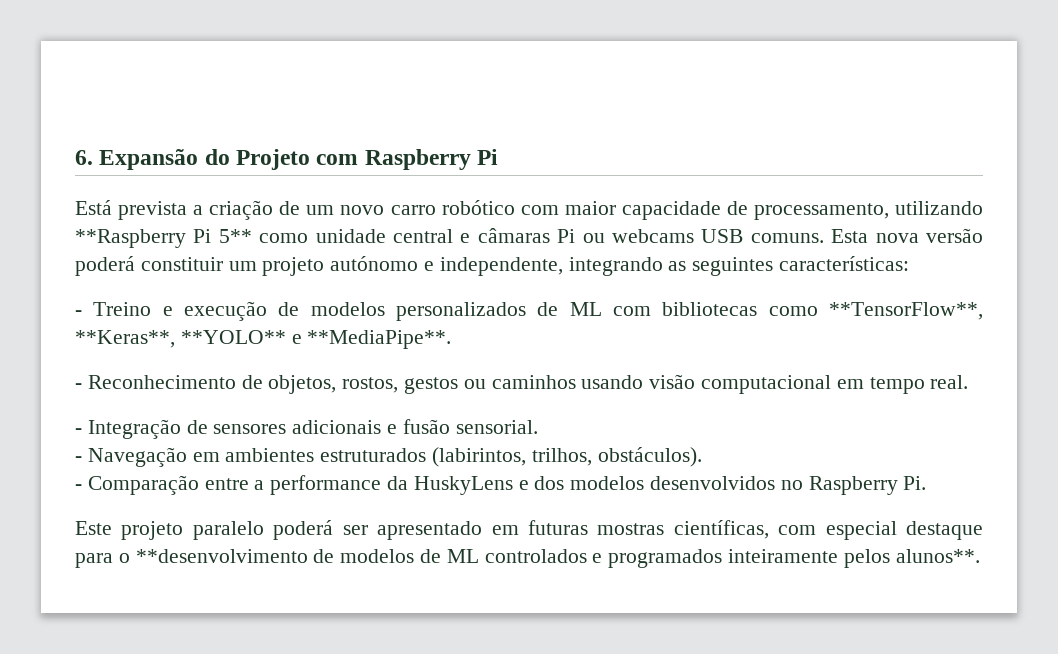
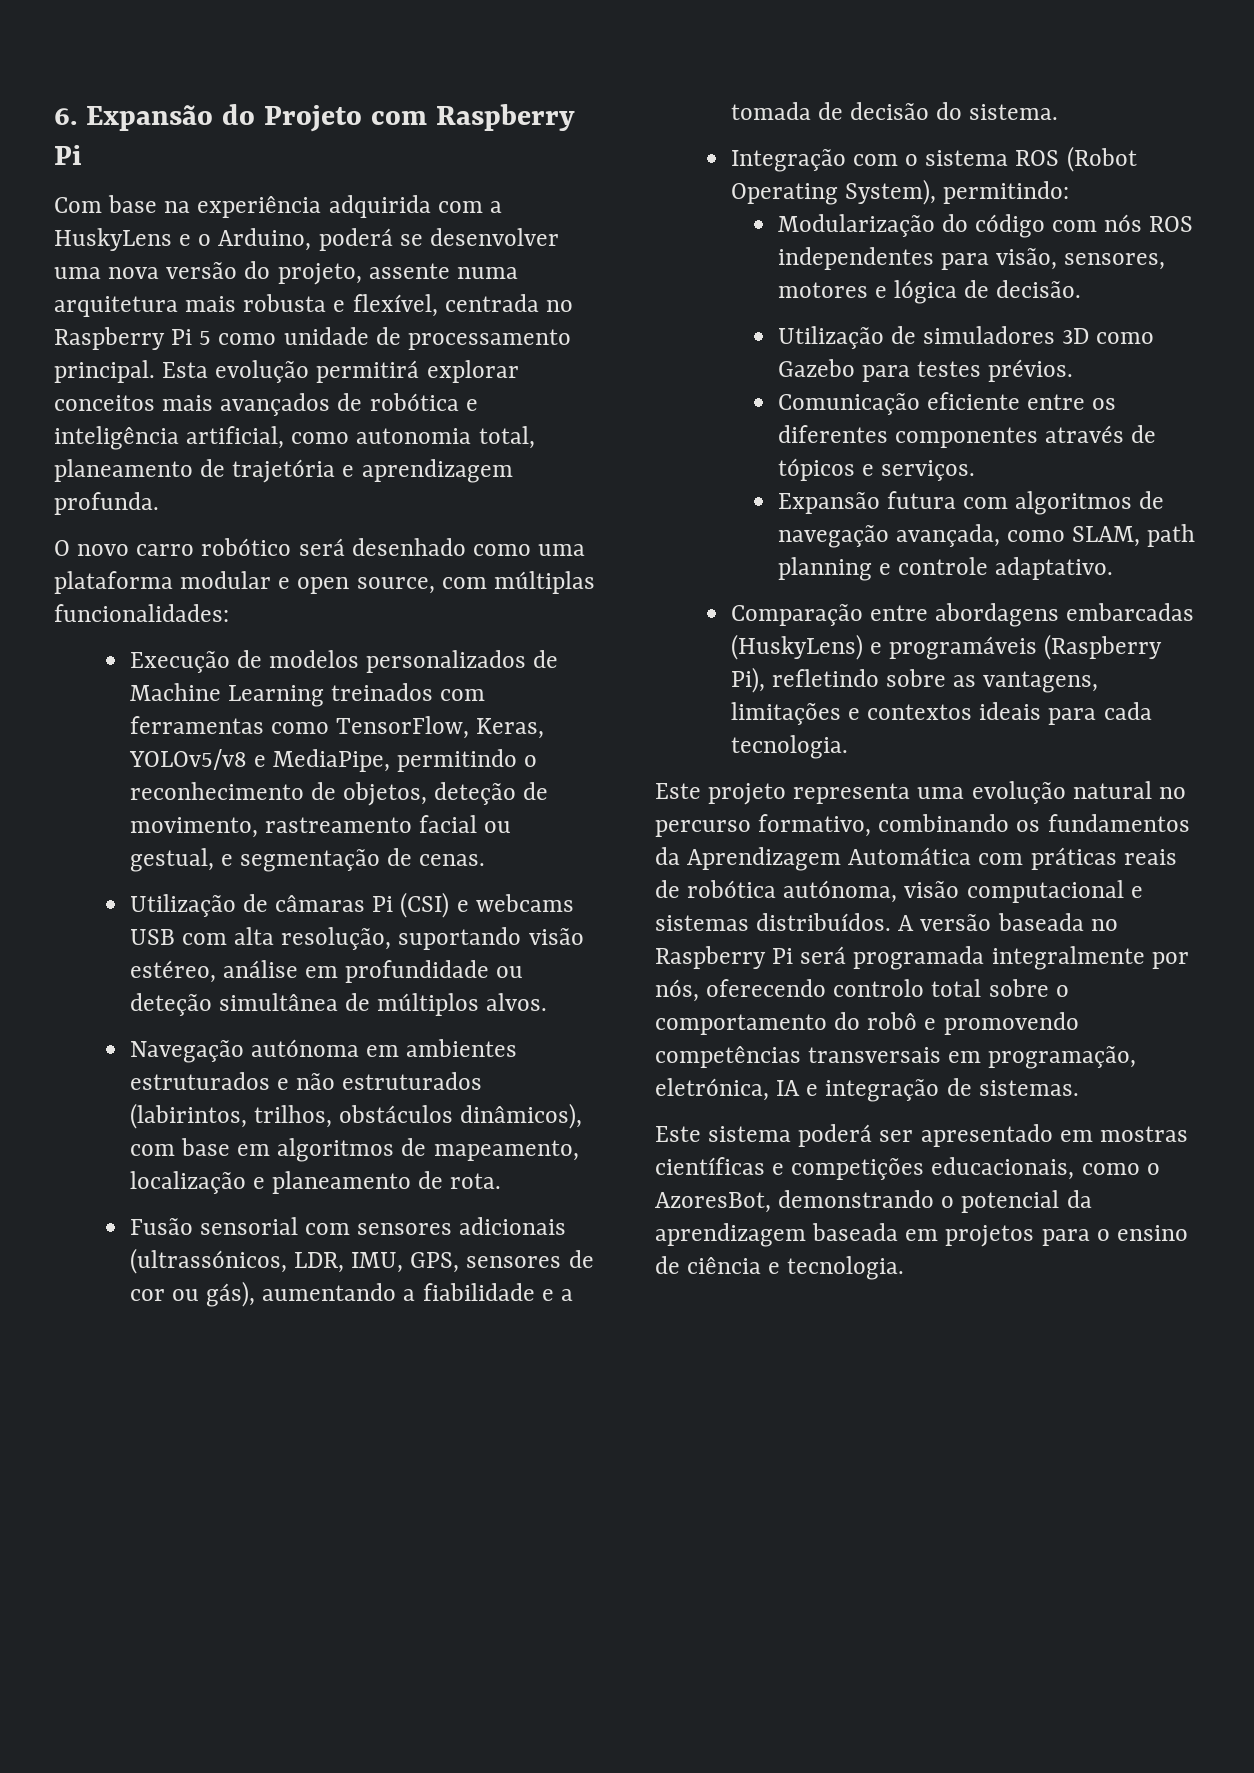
- Está prevista a criação de um novo carro robótico com maior capacidade de processamento, utilizando **Raspberry Pi 5** como unidade central e câmaras Pi ou webcams USB comuns. Esta nova versão poderá constituir um projeto autónomo e independente, integrando as seguintes características:
- - Treino e execução de modelos personalizados de ML com bibliotecas como **TensorFlow**, **Keras**, **YOLO** e **MediaPipe**.
- - Reconhecimento de objetos, rostos, gestos ou caminhos usando visão computacional em tempo real.
- - Integração de sensores adicionais e fusão sensorial.
- - Navegação em ambientes estruturados (labirintos, trilhos, obstáculos).
- - Comparação entre a performance da HuskyLens e dos modelos desenvolvidos no Raspberry Pi.
- Este projeto paralelo poderá ser apresentado em futuras mostras científicas, com especial destaque para o **desenvolvimento de modelos de ML controlados e programados inteiramente pelos alunos**.
+ Com base na experiência adquirida com a HuskyLens e o Arduino, poderá se desenvolver uma nova versão do projeto, assente numa arquitetura mais robusta e flexível, centrada no Raspberry Pi 5 como unidade de processamento principal. Esta evolução permitirá explorar conceitos mais avançados de robótica e inteligência artificial, como autonomia total, planeamento de trajetória e aprendizagem profunda.
+ O novo carro robótico será desenhado como uma plataforma modular e open source, com múltiplas funcionalidades:
+ Execução de modelos personalizados de Machine Learning treinados com ferramentas como TensorFlow, Keras, YOLOv5/v8 e MediaPipe, permitindo o reconhecimento de objetos, deteção de movimento, rastreamento facial ou gestual, e segmentação de cenas.
+ Utilização de câmaras Pi (CSI) e webcams USB com alta resolução, suportando visão estéreo, análise em profundidade ou deteção simultânea de múltiplos alvos.
+ Navegação autónoma em ambientes estruturados e não estruturados (labirintos, trilhos, obstáculos dinâmicos), com base em algoritmos de mapeamento, localização e planeamento de rota.
+ Fusão sensorial com sensores adicionais (ultrassónicos, LDR, IMU, GPS, sensores de cor ou gás), aumentando a fiabilidade e a tomada de decisão do sistema.
+ Integração com o sistema ROS (Robot Operating System), permitindo:
+ Modularização do código com nós ROS independentes para visão, sensores, motores e lógica de decisão.
+ Utilização de simuladores 3D como Gazebo para testes prévios.
+ Comunicação eficiente entre os diferentes componentes através de tópicos e serviços.
+ Expansão futura com algoritmos de navegação avançada, como SLAM, path planning e controle adaptativo.
+ Comparação entre abordagens embarcadas (HuskyLens) e programáveis (Raspberry Pi), refletindo sobre as vantagens, limitações e contextos ideais para cada tecnologia.
+ Este projeto representa uma evolução natural no percurso formativo, combinando os fundamentos da Aprendizagem Automática com práticas reais de robótica autónoma, visão computacional e sistemas distribuídos. A versão baseada no Raspberry Pi será programada integralmente por nós, oferecendo controlo total sobre o comportamento do robô e promovendo competências transversais em programação, eletrónica, IA e integração de sistemas.
+ Este sistema poderá ser apresentado em mostras científicas e competições educacionais, como o AzoresBot, demonstrando o potencial da aprendizagem baseada em projetos para o ensino de ciência e tecnologia.

